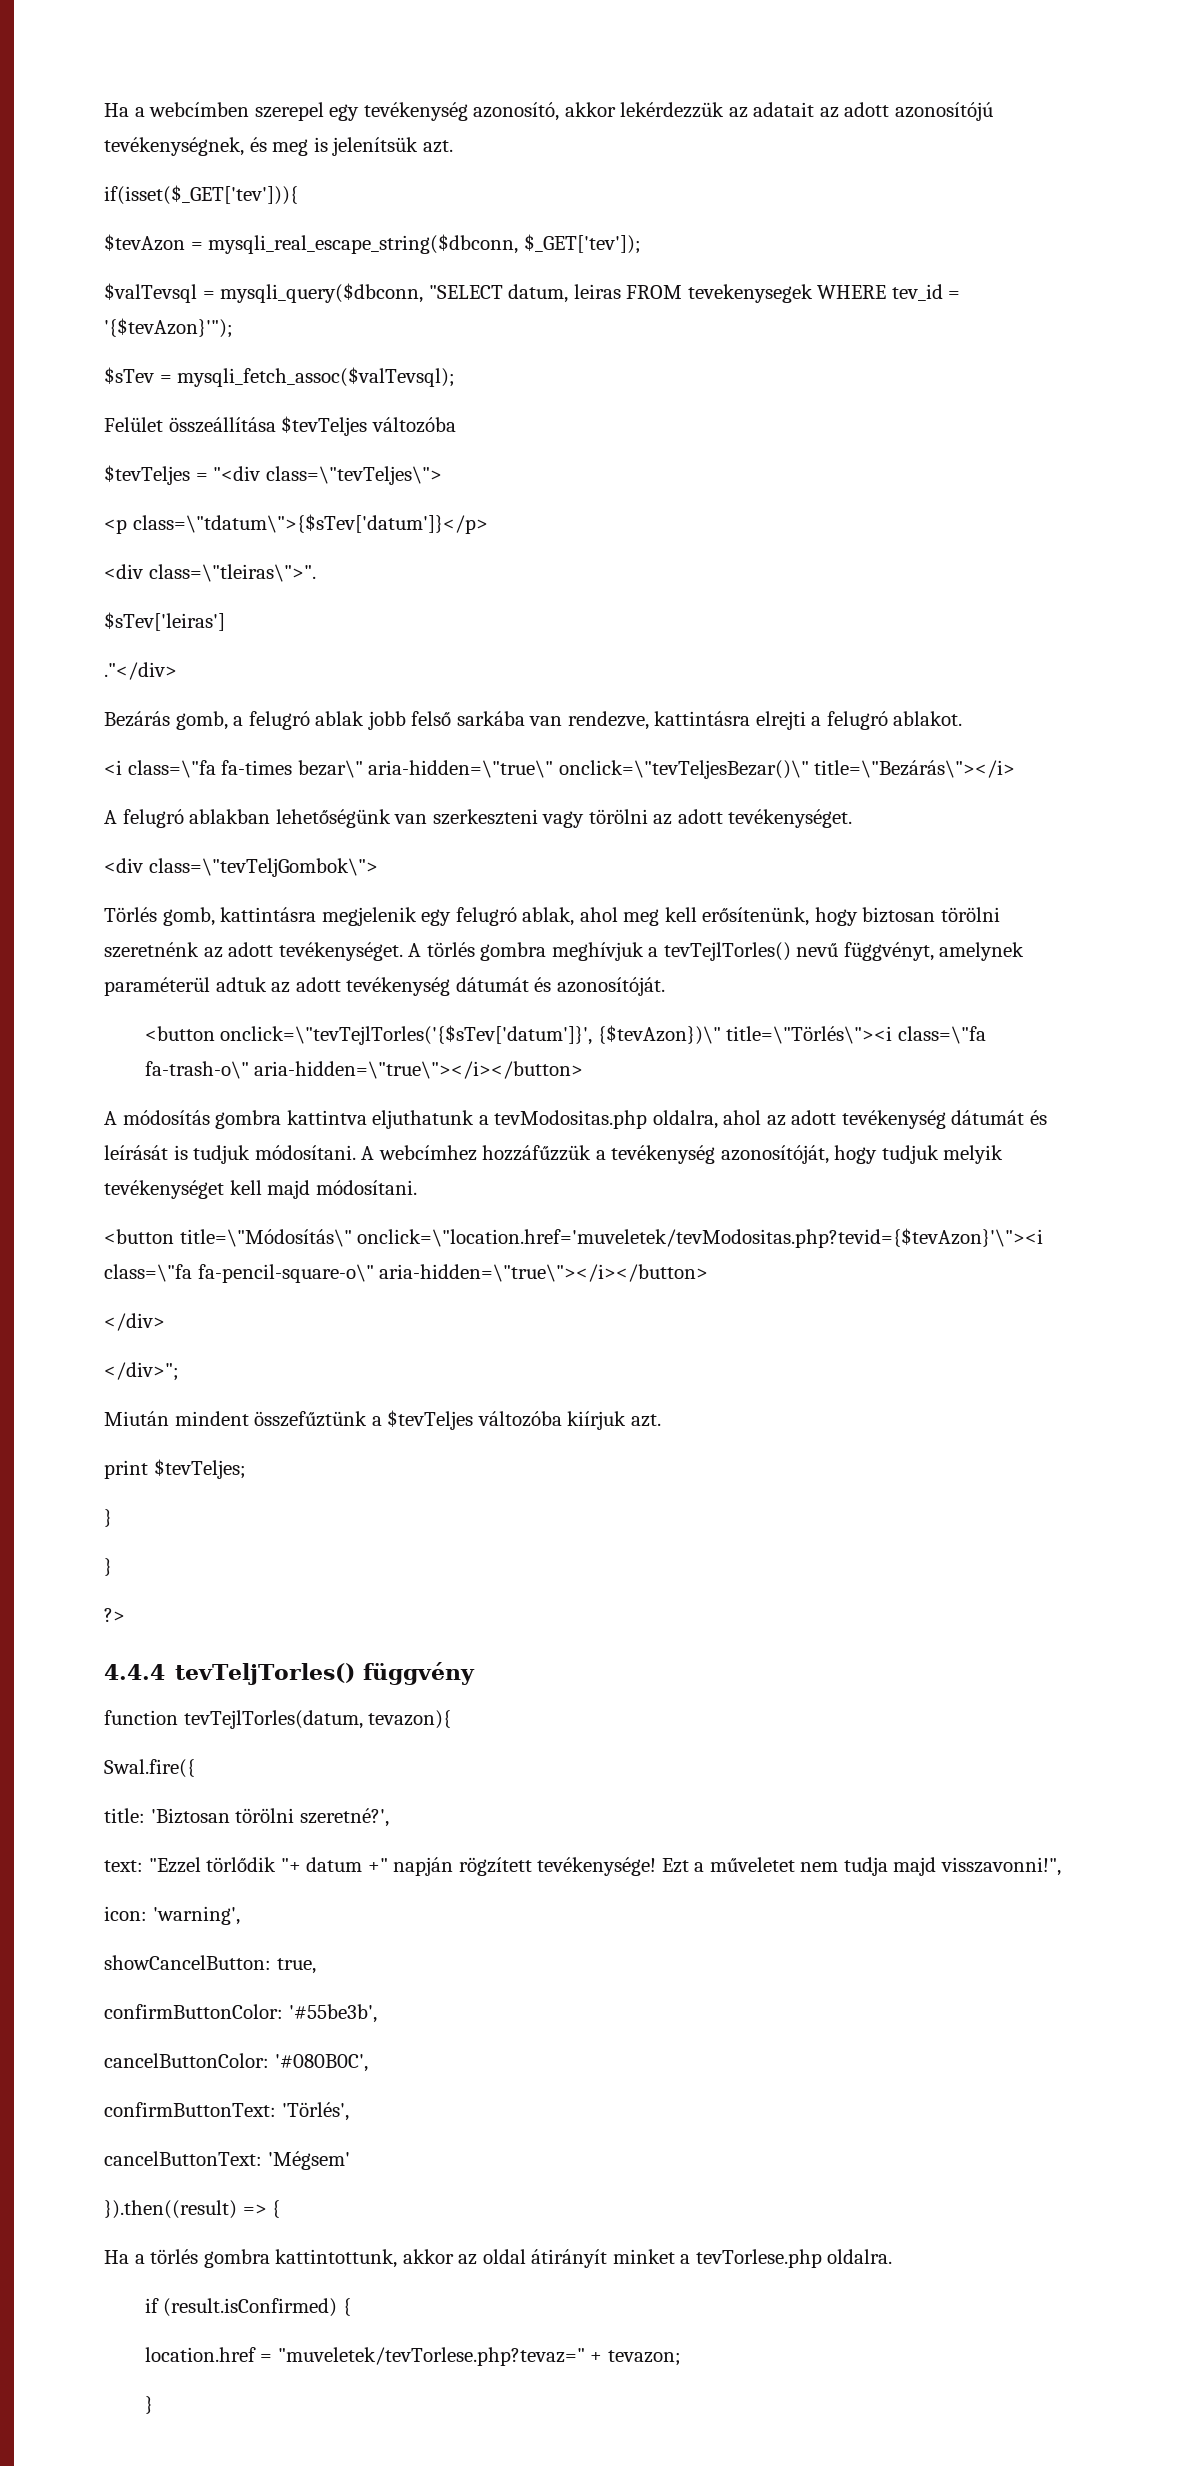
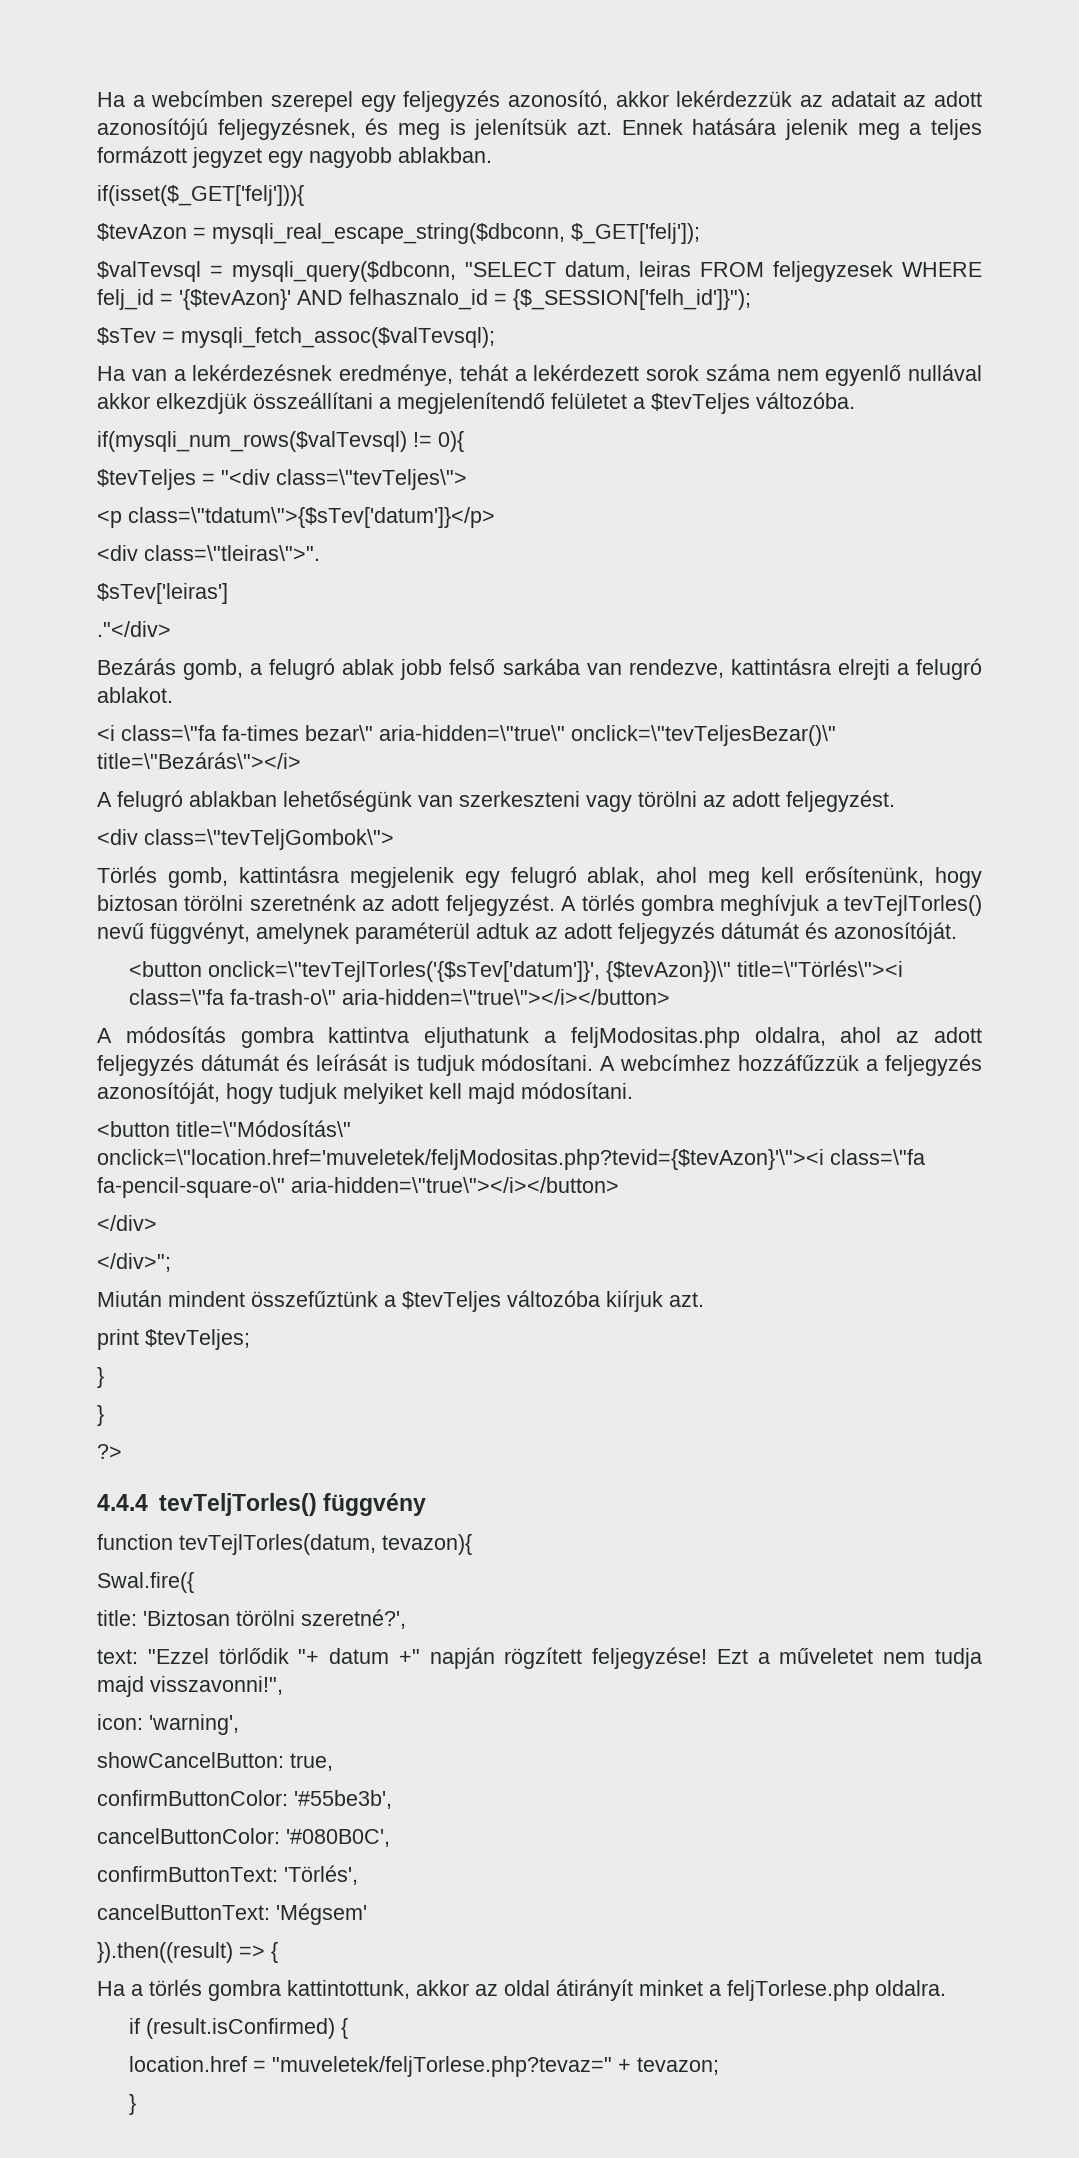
- Ha a webcímben szerepel egy tevékenység azonosító, akkor lekérdezzük az adatait az adott azonosítójú tevékenységnek, és meg is jelenítsük azt.
- if(isset($_GET['tev'])){
+ Ha a webcímben szerepel egy feljegyzés azonosító, akkor lekérdezzük az adatait az adott azonosítójú feljegyzésnek, és meg is jelenítsük azt. Ennek hatására jelenik meg a teljes formázott jegyzet egy nagyobb ablakban.
+ if(isset($_GET['felj'])){
- $tevAzon = mysqli_real_escape_string($dbconn, $_GET['tev']);
+ $tevAzon = mysqli_real_escape_string($dbconn, $_GET['felj']);
- $valTevsql = mysqli_query($dbconn, "SELECT datum, leiras FROM tevekenysegek WHERE tev_id = '{$tevAzon}'");
+ $valTevsql = mysqli_query($dbconn, "SELECT datum, leiras FROM feljegyzesek WHERE felj_id = '{$tevAzon}' AND felhasznalo_id = {$_SESSION['felh_id']}");
  $sTev = mysqli_fetch_assoc($valTevsql);
- Felület összeállítása $tevTeljes változóba
+ Ha van a lekérdezésnek eredménye, tehát a lekérdezett sorok száma nem egyenlő nullával akkor elkezdjük összeállítani a megjelenítendő felületet a $tevTeljes változóba.
+ if(mysqli_num_rows($valTevsql) != 0){
- A felugró ablakban lehetőségünk van szerkeszteni vagy törölni az adott tevékenységet.
+ A felugró ablakban lehetőségünk van szerkeszteni vagy törölni az adott feljegyzést.
- Törlés gomb, kattintásra megjelenik egy felugró ablak, ahol meg kell erősítenünk, hogy biztosan törölni szeretnénk az adott tevékenységet.
+ Törlés gomb, kattintásra megjelenik egy felugró ablak, ahol meg kell erősítenünk, hogy biztosan törölni szeretnénk az adott feljegyzést.
- A törlés gombra meghívjuk a tevTejlTorles() nevű függvényt, amelynek paraméterül adtuk az adott tevékenység dátumát és azonosítóját.
+ A törlés gombra meghívjuk a tevTejlTorles() nevű függvényt, amelynek paraméterül adtuk az adott feljegyzés dátumát és azonosítóját.
- A módosítás gombra kattintva eljuthatunk a tevModositas.php oldalra, ahol az adott tevékenység dátumát és leírását is tudjuk módosítani.
+ A módosítás gombra kattintva eljuthatunk a feljModositas.php oldalra, ahol az adott feljegyzés dátumát és leírását is tudjuk módosítani.
- A webcímhez hozzáfűzzük a tevékenység azonosítóját, hogy tudjuk melyik tevékenységet kell majd módosítani.
+ A webcímhez hozzáfűzzük a feljegyzés azonosítóját, hogy tudjuk melyiket kell majd módosítani.
- <button title=\"Módosítás\" onclick=\"location.href='muveletek/tevModositas.php?tevid={$tevAzon}'\"><i class=\"fa fa-pencil-square-o\" aria-hidden=\"true\"></i></button>
+ <button title=\"Módosítás\" onclick=\"location.href='muveletek/feljModositas.php?tevid={$tevAzon}'\"><i class=\"fa fa-pencil-square-o\" aria-hidden=\"true\"></i></button>
- text: "Ezzel törlődik "+ datum +" napján rögzített tevékenysége!
+ text: "Ezzel törlődik "+ datum +" napján rögzített feljegyzése!
- Ha a törlés gombra kattintottunk, akkor az oldal átirányít minket a tevTorlese.php oldalra.
+ Ha a törlés gombra kattintottunk, akkor az oldal átirányít minket a feljTorlese.php oldalra.
- location.href = "muveletek/tevTorlese.php?tevaz=" + tevazon;
+ location.href = "muveletek/feljTorlese.php?tevaz=" + tevazon;

